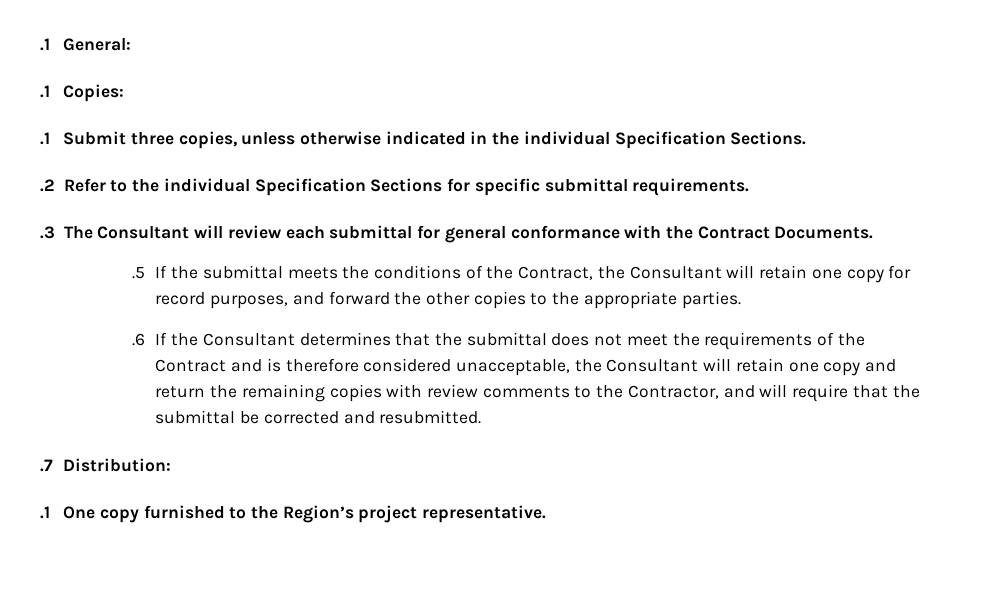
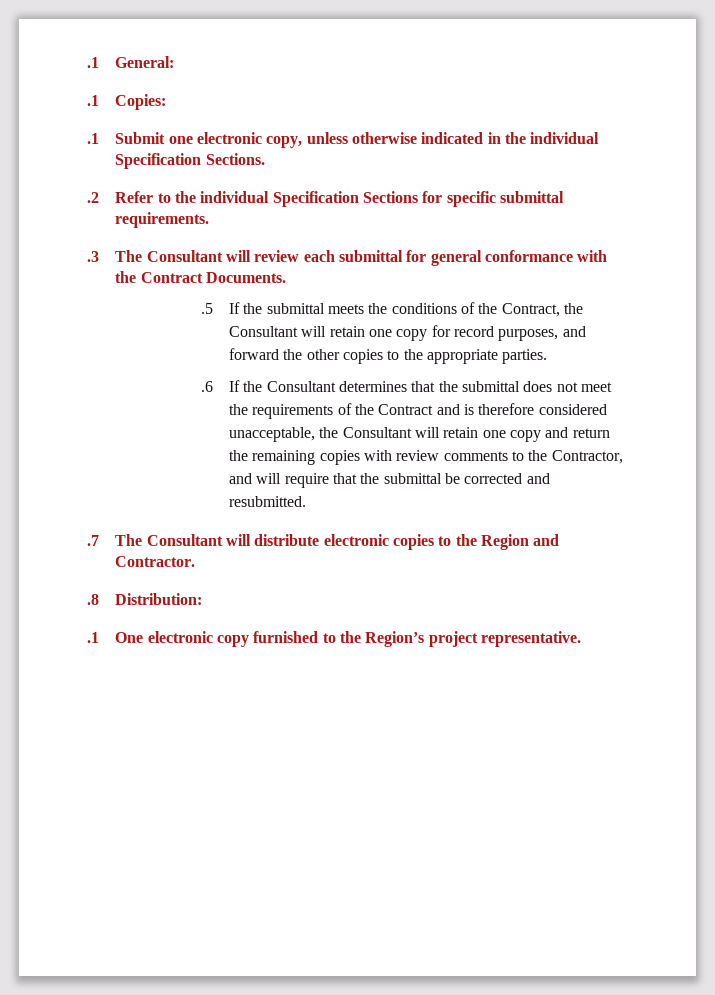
- .1 Submit three copies, unless otherwise indicated in the individual Specification Sections.
+ .1 Submit one electronic copy, unless otherwise indicated in the individual Specification Sections.
- .7 Distribution:
+ .7 The Consultant will distribute electronic copies to the Region and Contractor.
+ .8 Distribution:
- .1 One copy furnished to the Region’s project representative.
+ .1 One electronic copy furnished to the Region’s project representative.

